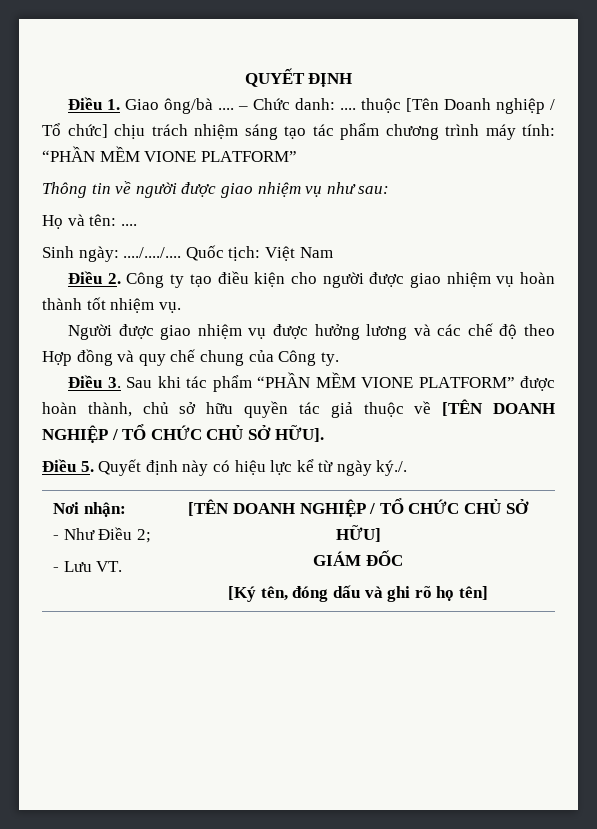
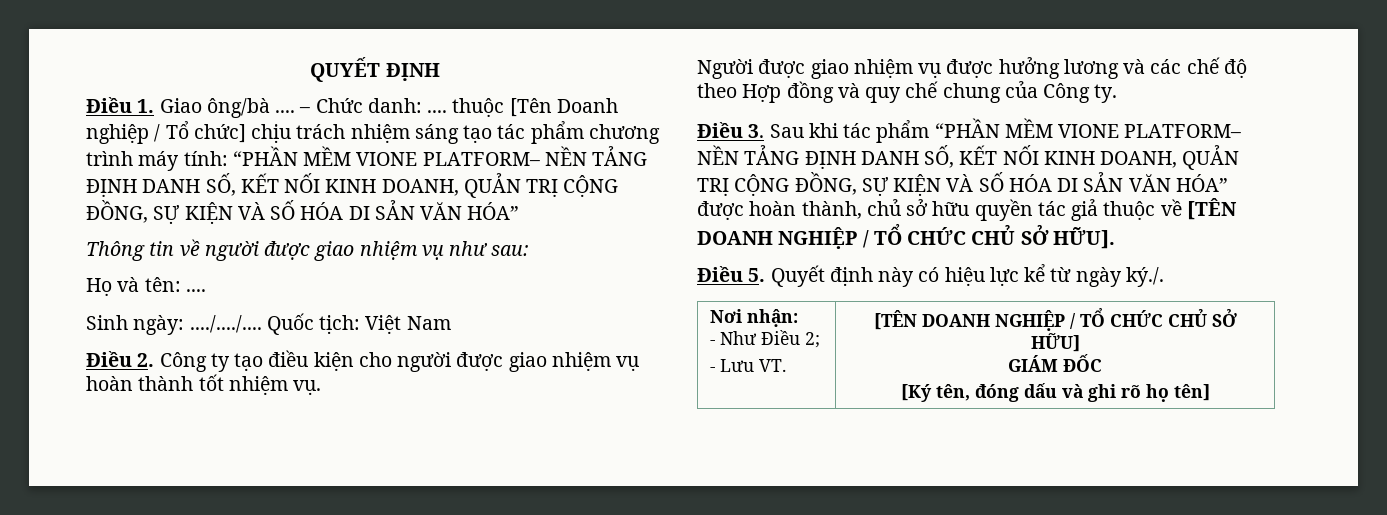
- – Chức danh: .... thuộc [Tên Doanh nghiệp / Tổ chức] chịu trách nhiệm sáng tạo tác phẩm chương trình máy tính: “PHẦN MỀM VIONE PLATFORM”
+ – Chức danh: .... thuộc [Tên Doanh nghiệp / Tổ chức] chịu trách nhiệm sáng tạo tác phẩm chương trình máy tính: “PHẦN MỀM VIONE PLATFORM– NỀN TẢNG ĐỊNH DANH SỐ, KẾT NỐI KINH DOANH, QUẢN TRỊ CỘNG ĐỒNG, SỰ KIỆN VÀ SỐ HÓA DI SẢN VĂN HÓA”
- Điều 3. Sau khi tác phẩm “PHẦN MỀM VIONE PLATFORM” được hoàn thành, chủ sở hữu quyền tác giả thuộc về [TÊN DOANH NGHIỆP / TỔ CHỨC CHỦ SỞ HỮU].
+ Điều 3. Sau khi tác phẩm “PHẦN MỀM VIONE PLATFORM– NỀN TẢNG ĐỊNH DANH SỐ, KẾT NỐI KINH DOANH, QUẢN TRỊ CỘNG ĐỒNG, SỰ KIỆN VÀ SỐ HÓA DI SẢN VĂN HÓA” được hoàn thành, chủ sở hữu quyền tác giả thuộc về [TÊN DOANH NGHIỆP / TỔ CHỨC CHỦ SỞ HỮU].

